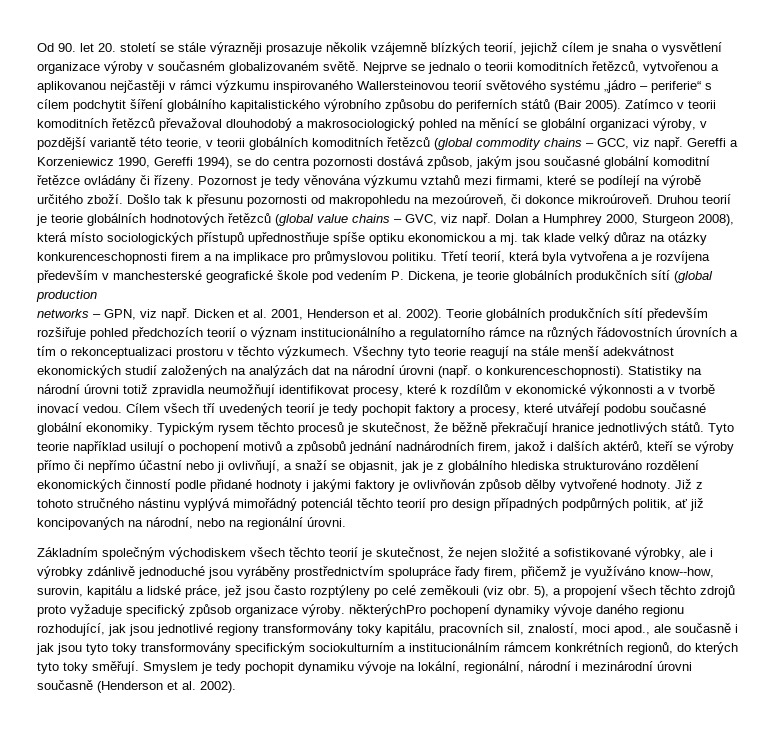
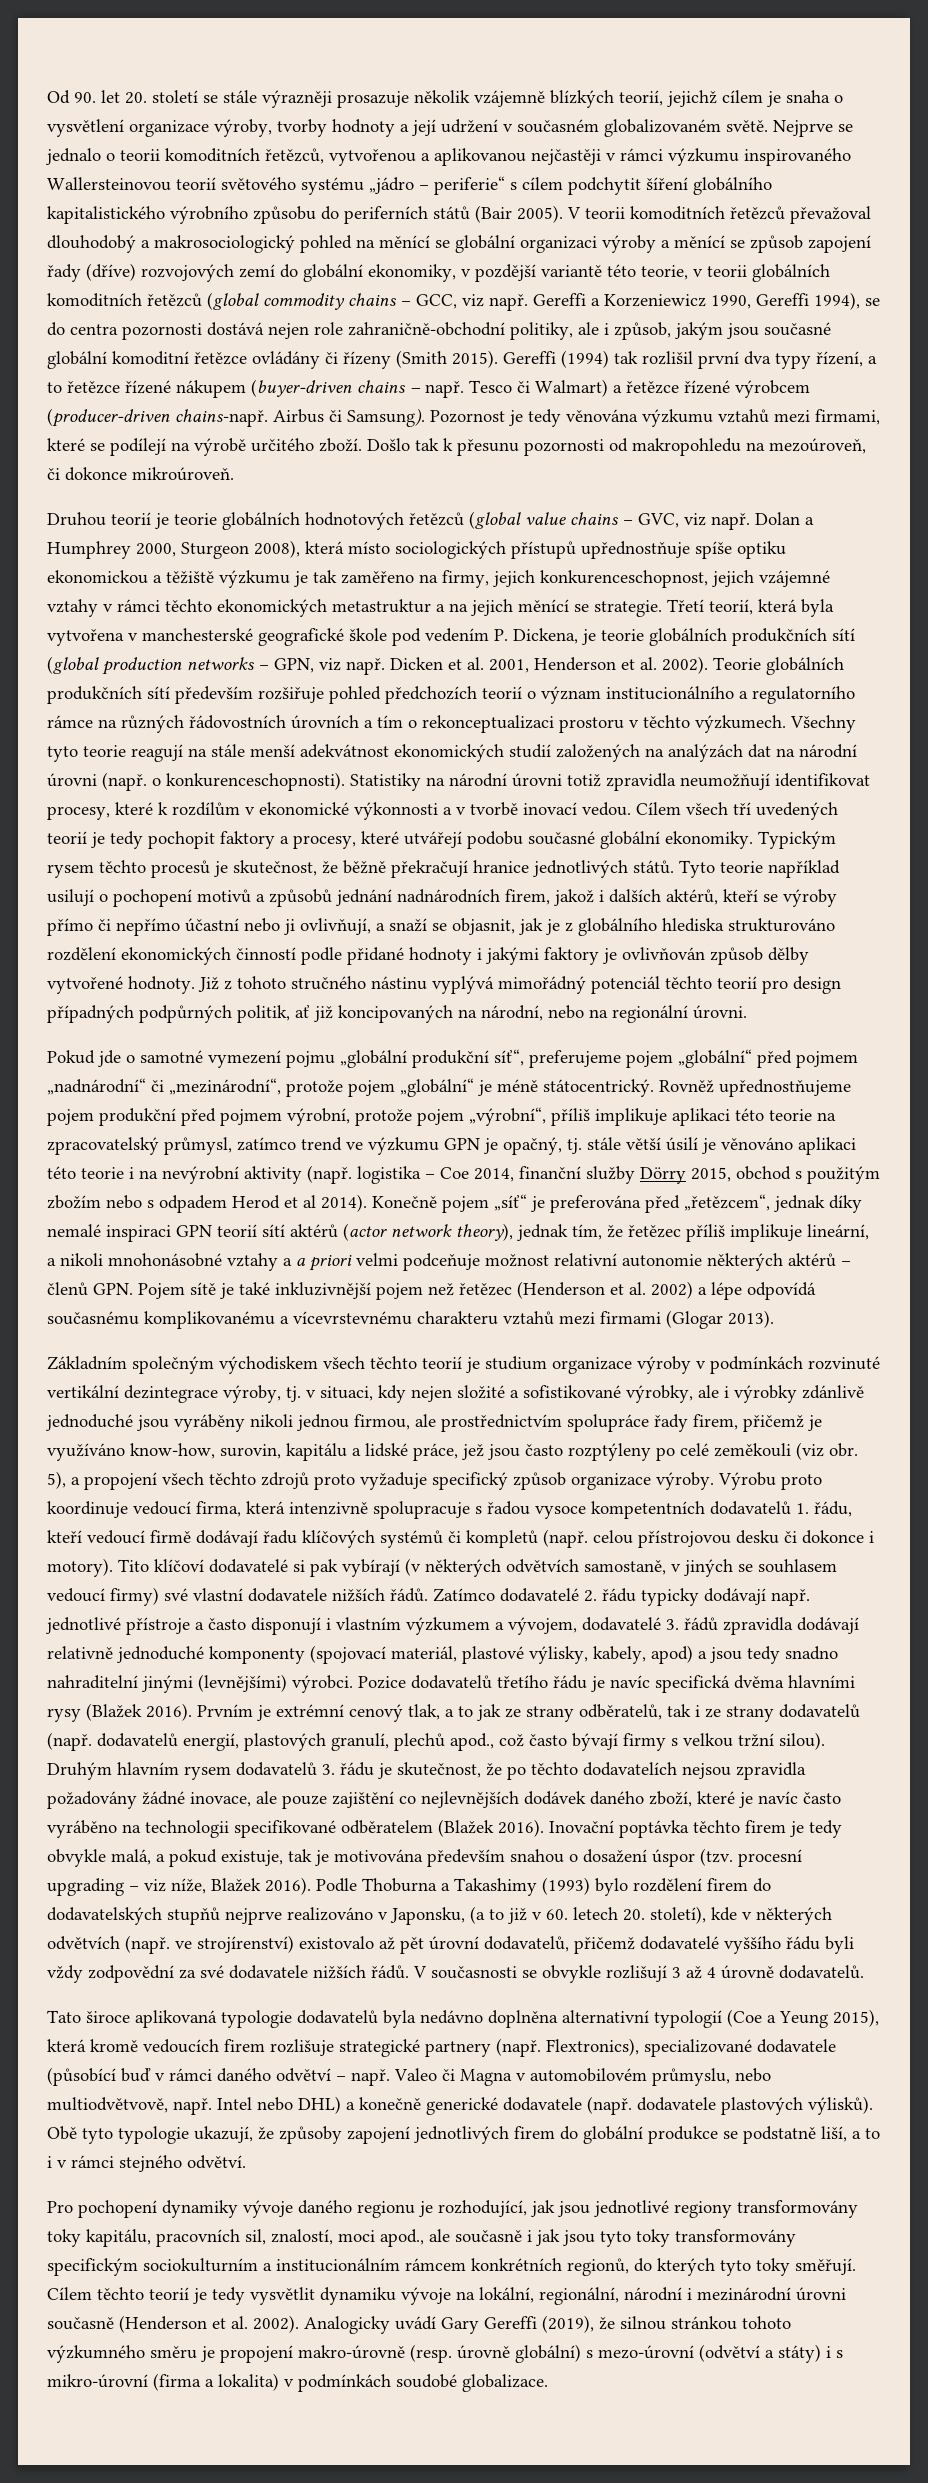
- Od 90. let 20. století se stále výrazněji prosazuje několik vzájemně blízkých teorií, jejichž cílem je snaha o vysvětlení organizace výroby v současném globalizovaném světě.
+ Od 90. let 20. století se stále výrazněji prosazuje několik vzájemně blízkých teorií, jejichž cílem je snaha o vysvětlení organizace výroby, tvorby hodnoty a její udržení v současném globalizovaném světě.
- Zatímco v teorii komoditních řetězců převažoval dlouhodobý a makrosociologický pohled na měnící se globální organizaci výroby, v pozdější variantě této teorie, v teorii globálních komoditních řetězců (global commodity chains – GCC, viz např.
+ V teorii komoditních řetězců převažoval dlouhodobý a makrosociologický pohled na měnící se globální organizaci výroby a měnící se způsob zapojení řady (dříve) rozvojových zemí do globální ekonomiky, v pozdější variantě této teorie, v teorii globálních komoditních řetězců (global commodity chains – GCC, viz např.
- Gereffi a Korzeniewicz 1990, Gereffi 1994), se do centra pozornosti dostává způsob, jakým jsou současné globální komoditní řetězce ovládány či řízeny.
+ Gereffi a Korzeniewicz 1990, Gereffi 1994), se do centra pozornosti dostává nejen role zahraničně-obchodní politiky, ale i způsob, jakým jsou současné globální komoditní řetězce ovládány či řízeny (Smith 2015). Gereffi (1994) tak rozlišil první dva typy řízení, a to řetězce řízené nákupem (buyer-driven chains – např. Tesco či Walmart) a řetězce řízené výrobcem (producer-driven chains-např. Airbus či Samsung).
- Došlo tak k přesunu pozornosti od makropohledu na mezoúroveň, či dokonce mikroúroveň. Druhou teorií je teorie globálních hodnotových řetězců (global value chains – GVC, viz např.
+ Došlo tak k přesunu pozornosti od makropohledu na mezoúroveň, či dokonce mikroúroveň.
+ Druhou teorií je teorie globálních hodnotových řetězců (global value chains – GVC, viz např.
- Dolan a Humphrey 2000, Sturgeon 2008), která místo sociologických přístupů upřednostňuje spíše optiku ekonomickou a mj. tak klade velký důraz na otázky konkurenceschopnosti firem a na implikace pro průmyslovou politiku.
+ Dolan a Humphrey 2000, Sturgeon 2008), která místo sociologických přístupů upřednostňuje spíše optiku ekonomickou a těžiště výzkumu je tak zaměřeno na firmy, jejich konkurenceschopnost, jejich vzájemné vztahy v rámci těchto ekonomických metastruktur a na jejich měnící se strategie.
- Třetí teorií, která byla vytvořena a je rozvíjena především v manchesterské geografické škole pod vedením P. Dickena, je teorie globálních produkčních sítí (global production
- networks – GPN, viz např.
+ Třetí teorií, která byla vytvořena v manchesterské geografické škole pod vedením P. Dickena, je teorie globálních produkčních sítí (global production networks – GPN, viz např.
+ Pokud jde o samotné vymezení pojmu „globální produkční síť“, preferujeme pojem „globální“ před pojmem „nadnárodní“ či „mezinárodní“, protože pojem „globální“ je méně státocentrický. Rovněž upřednostňujeme pojem produkční před pojmem výrobní, protože pojem „výrobní“, příliš implikuje aplikaci této teorie na zpracovatelský průmysl, zatímco trend ve výzkumu GPN je opačný, tj. stále větší úsilí je věnováno aplikaci této teorie i na nevýrobní aktivity (např. logistika – Coe 2014, finanční služby Dörry 2015, obchod s použitým zbožím nebo s odpadem Herod et al 2014). Konečně pojem „síť“ je preferována před „řetězcem“, jednak díky nemalé inspiraci GPN teorií sítí aktérů (actor network theory), jednak tím, že řetězec příliš implikuje lineární, a nikoli mnohonásobné vztahy a a priori velmi podceňuje možnost relativní autonomie některých aktérů – členů GPN. Pojem sítě je také inkluzivnější pojem než řetězec (Henderson et al. 2002) a lépe odpovídá současnému komplikovanému a vícevrstevnému charakteru vztahů mezi firmami (Glogar 2013).
- Základním společným východiskem všech těchto teorií je skutečnost, že nejen složité a sofistikované výrobky, ale i výrobky zdánlivě jednoduché jsou vyráběny prostřednictvím spolupráce řady firem, přičemž je využíváno know--how, surovin, kapitálu a lidské práce, jež jsou často rozptýleny po celé zeměkouli (viz obr.
+ Základním společným východiskem všech těchto teorií je studium organizace výroby v podmínkách rozvinuté vertikální dezintegrace výroby, tj. v situaci, kdy nejen složité a sofistikované výrobky, ale i výrobky zdánlivě jednoduché jsou vyráběny nikoli jednou firmou, ale prostřednictvím spolupráce řady firem, přičemž je využíváno know-how, surovin, kapitálu a lidské práce, jež jsou často rozptýleny po celé zeměkouli (viz obr.
- 5), a propojení všech těchto zdrojů proto vyžaduje specifický způsob organizace výroby. některýchPro pochopení dynamiky vývoje daného regionu rozhodující, jak jsou jednotlivé regiony transformovány toky kapitálu, pracovních sil, znalostí, moci apod., ale současně i jak jsou tyto toky transformovány specifickým sociokulturním a institucionálním rámcem konkrétních regionů, do kterých tyto toky směřují.
+ 5), a propojení všech těchto zdrojů proto vyžaduje specifický způsob organizace výroby. Výrobu proto koordinuje vedoucí firma, která intenzivně spolupracuje s řadou vysoce kompetentních dodavatelů 1. řádu, kteří vedoucí firmě dodávají řadu klíčových systémů či kompletů (např. celou přístrojovou desku či dokonce i motory). Tito klíčoví dodavatelé si pak vybírají (v některých odvětvích samostaně, v jiných se souhlasem vedoucí firmy) své vlastní dodavatele nižších řádů. Zatímco dodavatelé 2. řádu typicky dodávají např. jednotlivé přístroje a často disponují i vlastním výzkumem a vývojem, dodavatelé 3. řádů zpravidla dodávají relativně jednoduché komponenty (spojovací materiál, plastové výlisky, kabely, apod) a jsou tedy snadno nahraditelní jinými (levnějšími) výrobci. Pozice dodavatelů třetího řádu je navíc specifická dvěma hlavními rysy (Blažek 2016). Prvním je extrémní cenový tlak, a to jak ze strany odběratelů, tak i ze strany dodavatelů (např. dodavatelů energií, plastových granulí, plechů apod., což často bývají firmy s velkou tržní silou). Druhým hlavním rysem dodavatelů 3. řádu je skutečnost, že po těchto dodavatelích nejsou zpravidla požadovány žádné inovace, ale pouze zajištění co nejlevnějších dodávek daného zboží, které je navíc často vyráběno na technologii specifikované odběratelem (Blažek 2016). Inovační poptávka těchto firem je tedy obvykle malá, a pokud existuje, tak je motivována především snahou o dosažení úspor (tzv. procesní upgrading – viz níže, Blažek 2016). Podle Thoburna a Takashimy (1993) bylo rozdělení firem do dodavatelských stupňů nejprve realizováno v Japonsku, (a to již v 60. letech 20. století), kde v některých odvětvích (např. ve strojírenství) existovalo až pět úrovní dodavatelů, přičemž dodavatelé vyššího řádu byli vždy zodpovědní za své dodavatele nižších řádů. V současnosti se obvykle rozlišují 3 až 4 úrovně dodavatelů.
+ Tato široce aplikovaná typologie dodavatelů byla nedávno doplněna alternativní typologií (Coe a Yeung 2015), která kromě vedoucích firem rozlišuje strategické partnery (např. Flextronics), specializované dodavatele (působící buď v rámci daného odvětví – např. Valeo či Magna v automobilovém průmyslu, nebo multiodvětvově, např. Intel nebo DHL) a konečně generické dodavatele (např. dodavatele plastových výlisků). Obě tyto typologie ukazují, že způsoby zapojení jednotlivých firem do globální produkce se podstatně liší, a to i v rámci stejného odvětví.
+ Pro pochopení dynamiky vývoje daného regionu je rozhodující, jak jsou jednotlivé regiony transformovány toky kapitálu, pracovních sil, znalostí, moci apod., ale současně i jak jsou tyto toky transformovány specifickým sociokulturním a institucionálním rámcem konkrétních regionů, do kterých tyto toky směřují.
- Smyslem je tedy pochopit dynamiku vývoje na lokální, regionální, národní i mezinárodní úrovni současně (Henderson et al. 2002).
+ Cílem těchto teorií je tedy vysvětlit dynamiku vývoje na lokální, regionální, národní i mezinárodní úrovni současně (Henderson et al. 2002).
+ Analogicky uvádí Gary Gereffi (2019), že silnou stránkou tohoto výzkumného směru je propojení makro-úrovně (resp. úrovně globální) s mezo-úrovní (odvětví a státy) i s mikro-úrovní (firma a lokalita) v podmínkách soudobé globalizace.

